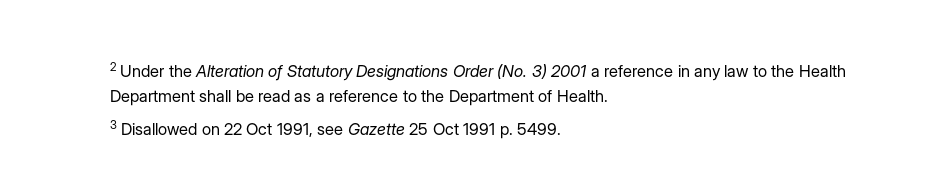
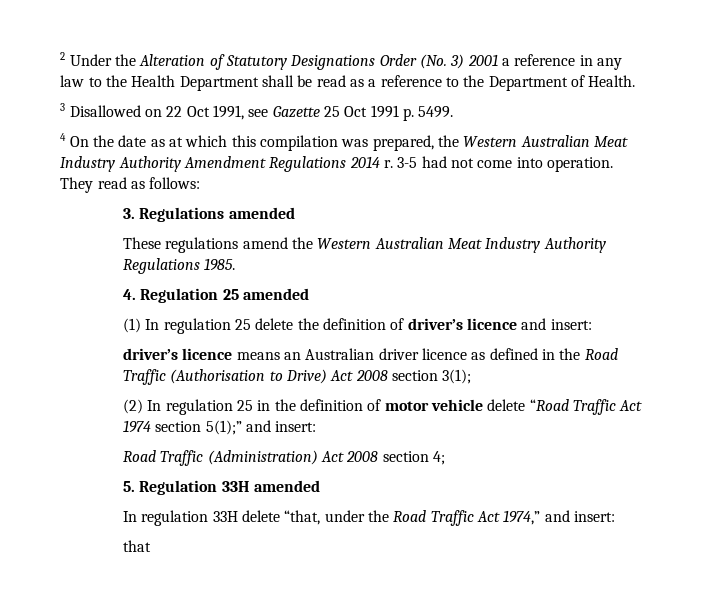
+ 4 On the date as at which this compilation was prepared, the Western Australian Meat Industry Authority Amendment Regulations 2014 r. 3-5 had not come into operation. They read as follows:
+ 3. Regulations amended
+ These regulations amend the Western Australian Meat Industry Authority Regulations 1985.
+ 4. Regulation 25 amended
+ (1) In regulation 25 delete the definition of driver’s licence and insert:
+ driver’s licence means an Australian driver licence as defined in the Road Traffic (Authorisation to Drive) Act 2008 section 3(1);
+ (2) In regulation 25 in the definition of motor vehicle delete “Road Traffic Act 1974 section 5(1);” and insert:
+ Road Traffic (Administration) Act 2008 section 4;
+ 5. Regulation 33H amended
+ In regulation 33H delete “that, under the Road Traffic Act 1974,” and insert:
+ that

